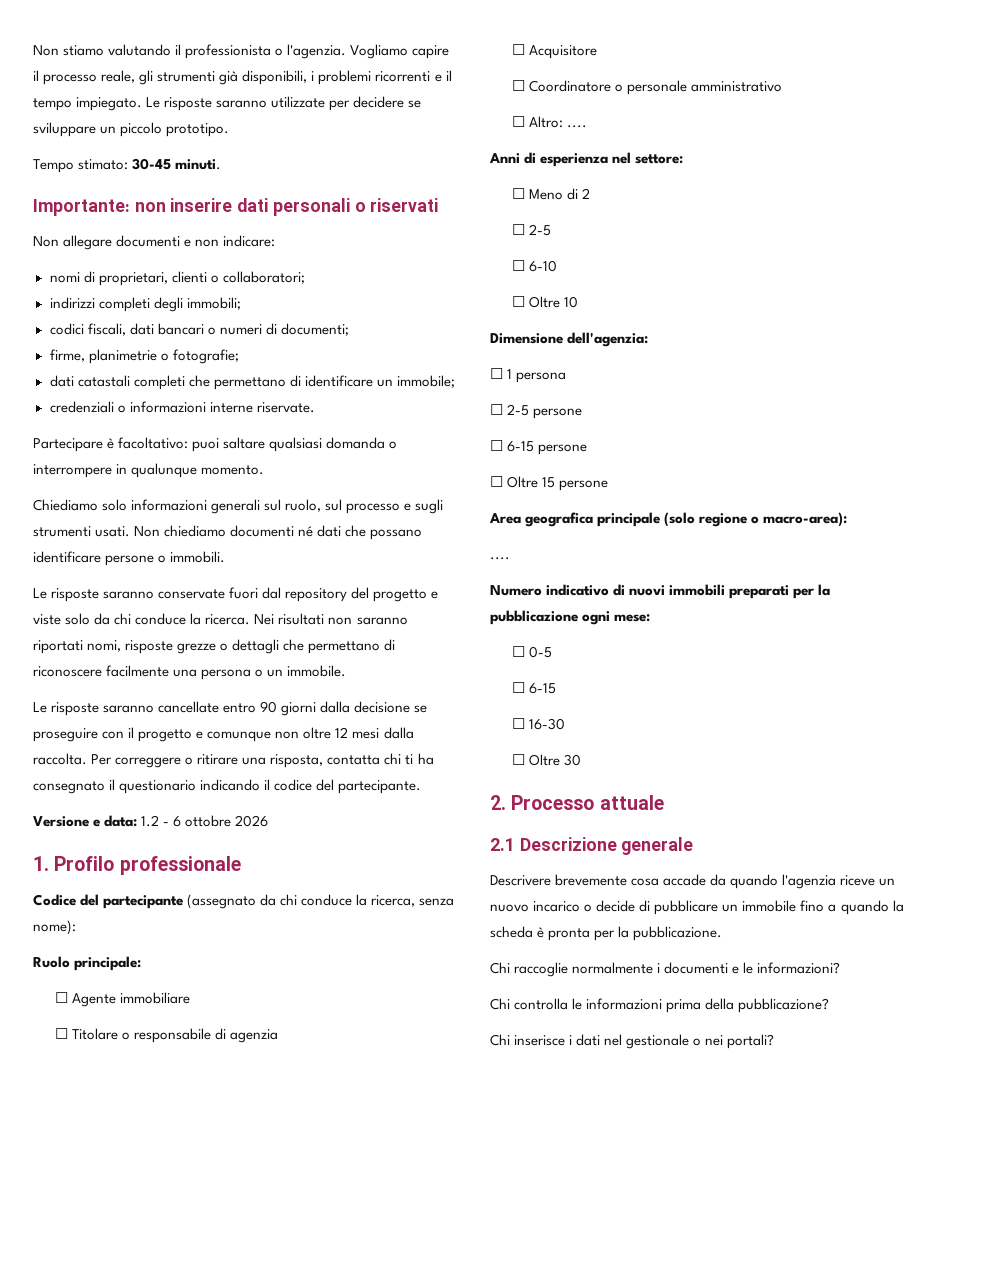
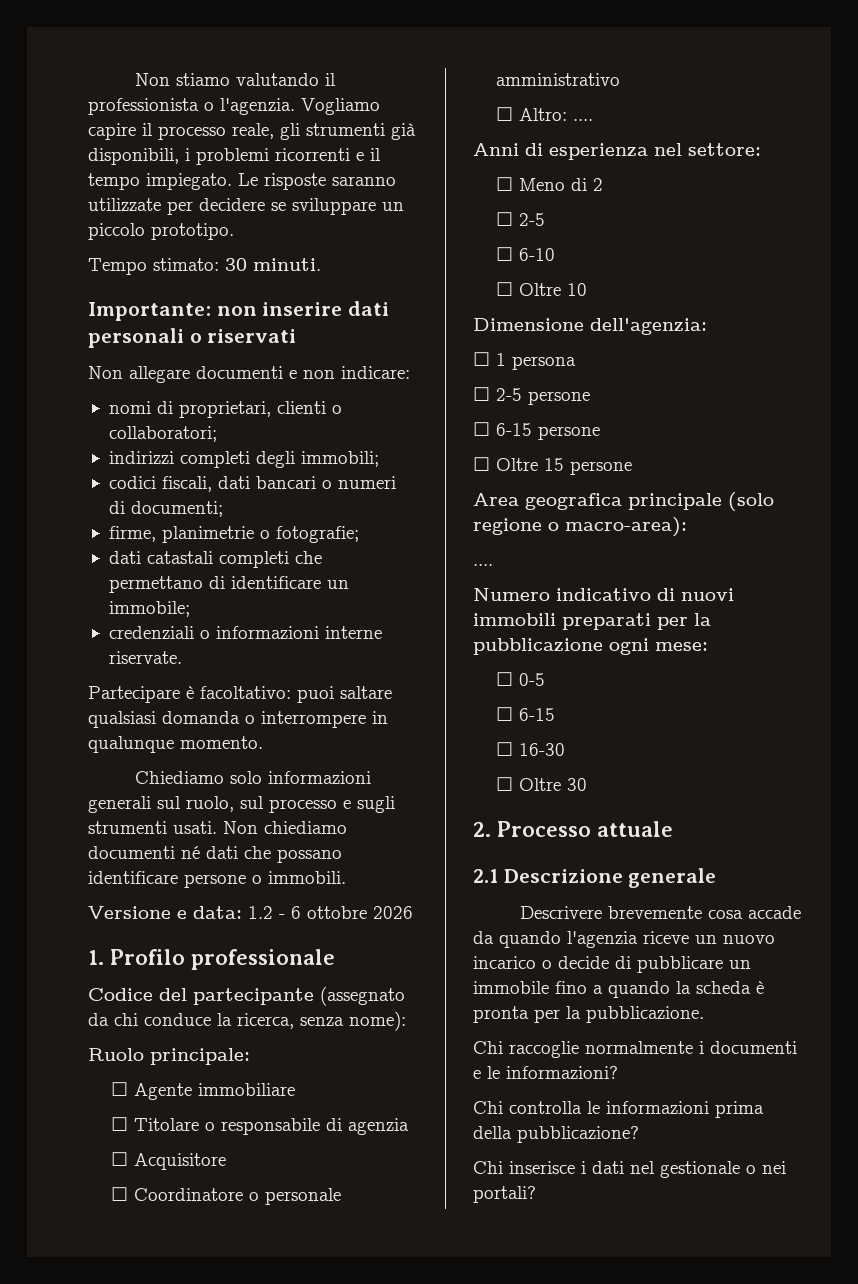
- Tempo stimato: 30-45 minuti.
+ Tempo stimato: 30 minuti.
- Le risposte saranno conservate fuori dal repository del progetto e viste solo da chi conduce la ricerca. Nei risultati non saranno riportati nomi, risposte grezze o dettagli che permettano di riconoscere facilmente una persona o un immobile.
- Le risposte saranno cancellate entro 90 giorni dalla decisione se proseguire con il progetto e comunque non oltre 12 mesi dalla raccolta. Per correggere o ritirare una risposta, contatta chi ti ha consegnato il questionario indicando il codice del partecipante.

